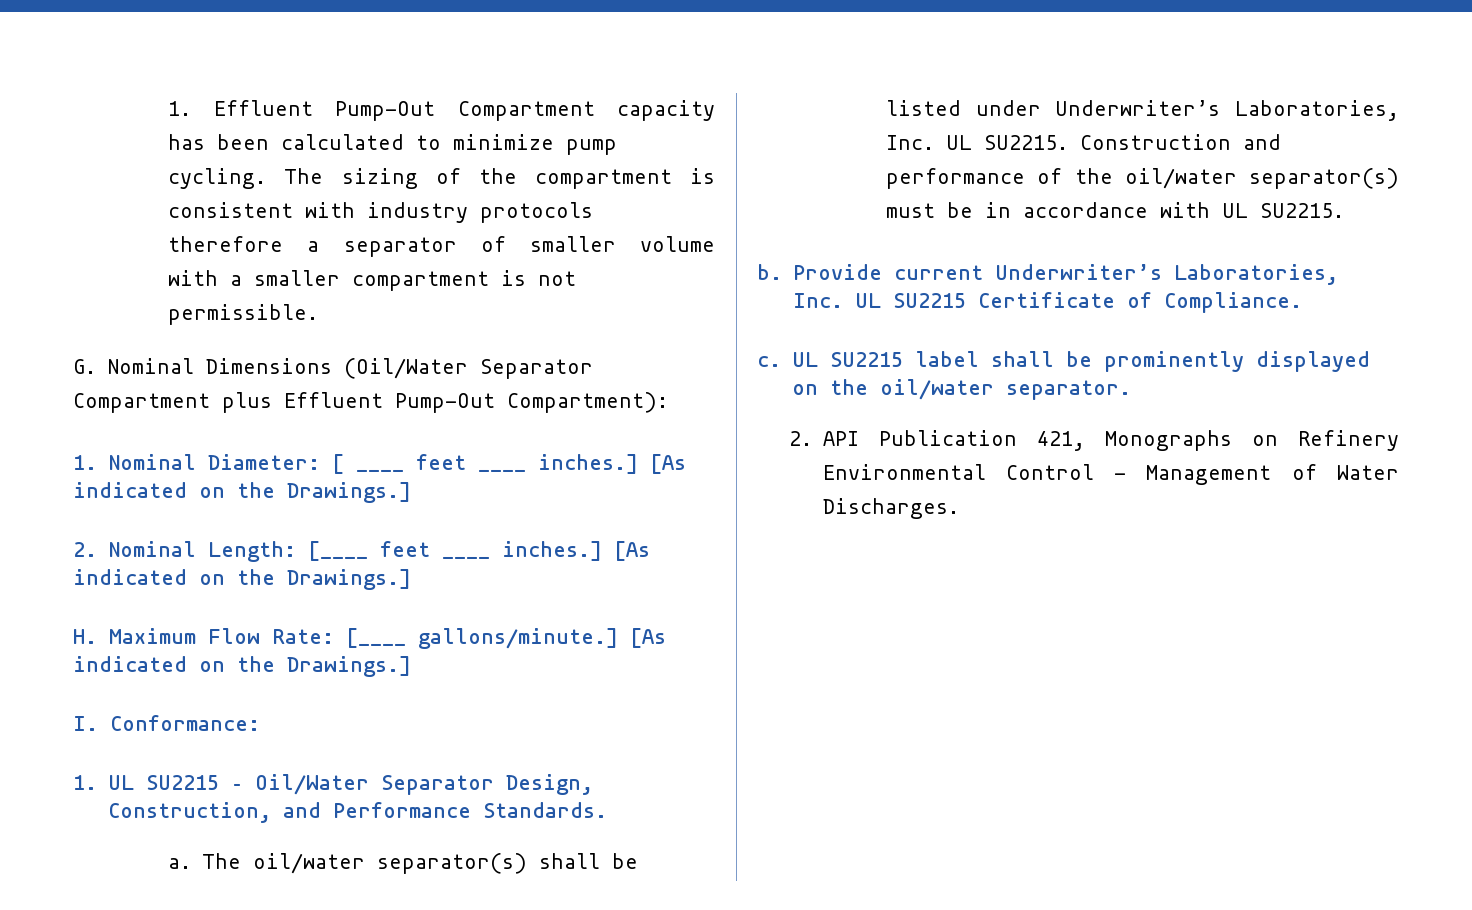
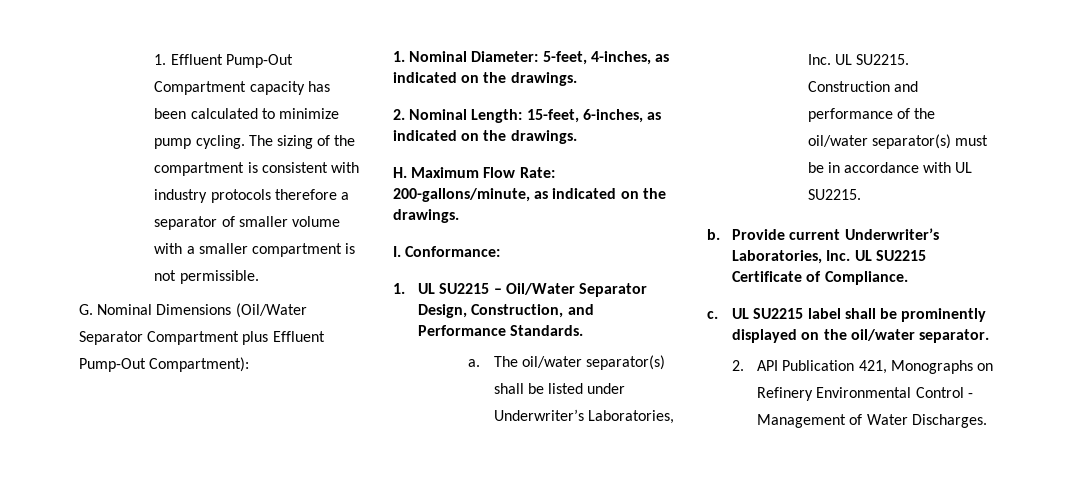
- 1. Nominal Diameter: [ ____ feet ____ inches.] [As indicated on the Drawings.]
+ 1. Nominal Diameter: 5-feet, 4-inches, as indicated on the drawings.
- 2. Nominal Length: [____ feet ____ inches.] [As indicated on the Drawings.]
+ 2. Nominal Length: 15-feet, 6-inches, as indicated on the drawings.
- H. Maximum Flow Rate: [____ gallons/minute.] [As indicated on the Drawings.]
+ H. Maximum Flow Rate: 200-gallons/minute, as indicated on the drawings.

